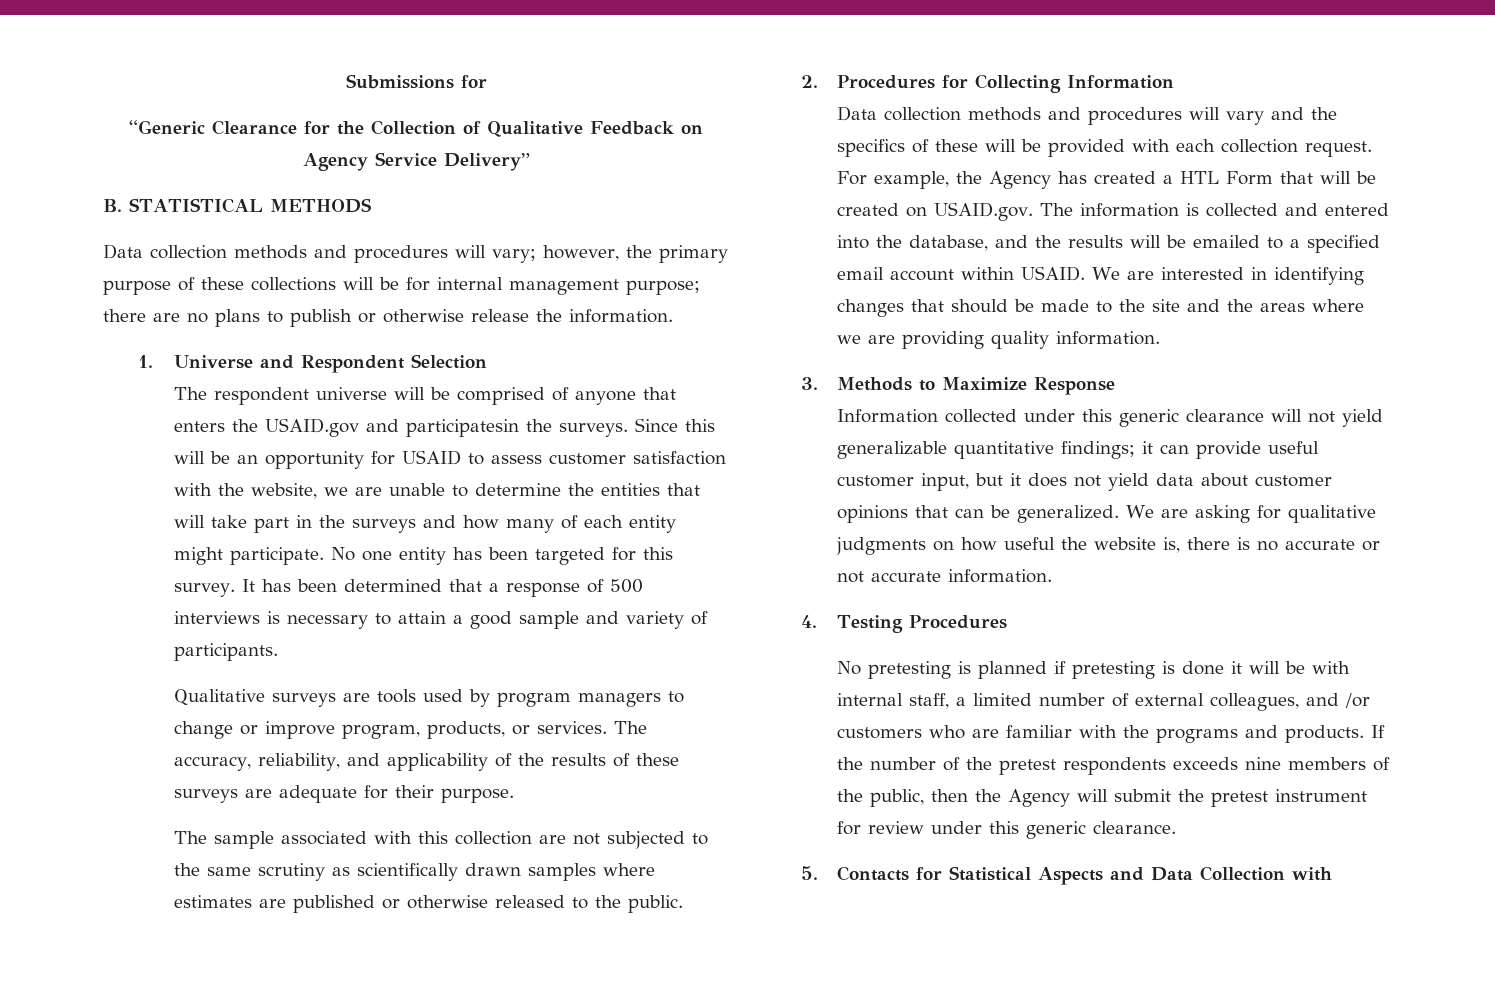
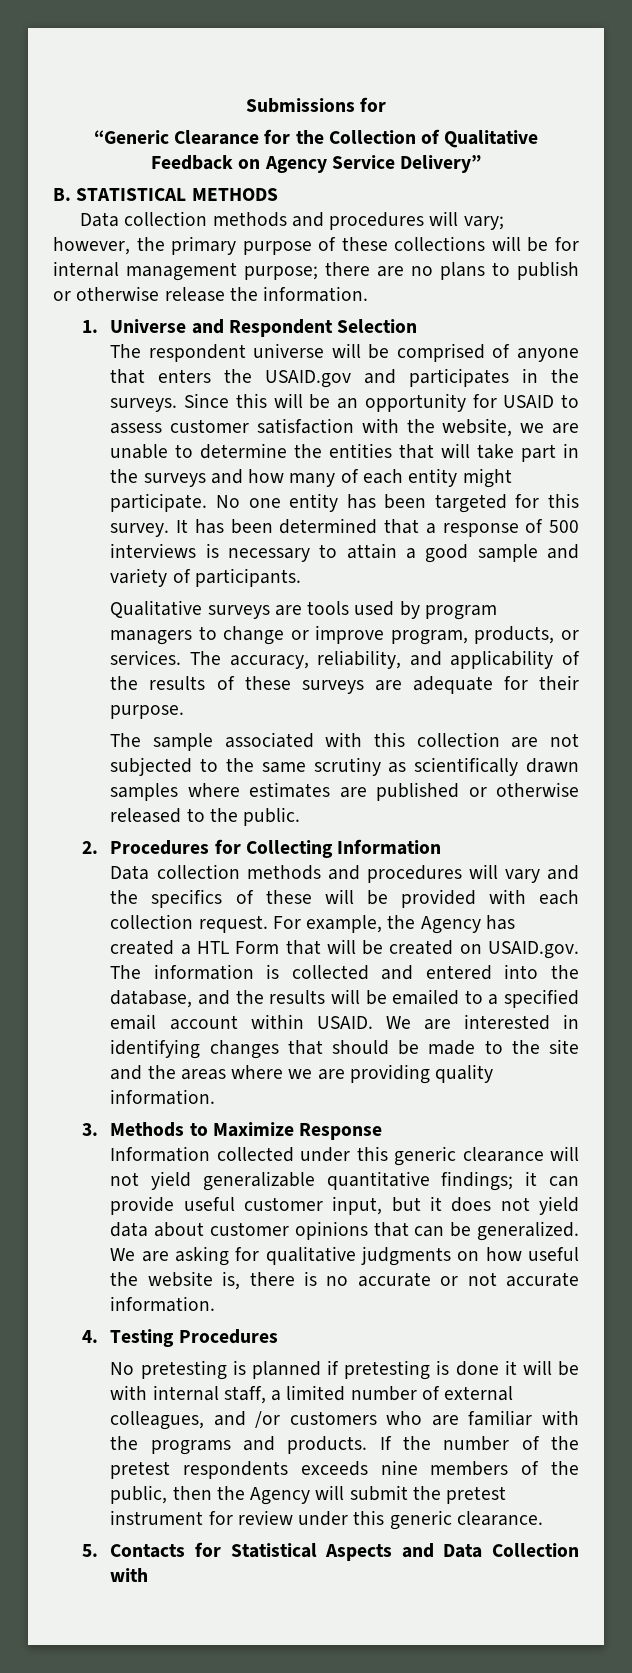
- The respondent universe will be comprised of anyone that enters the USAID.gov and participatesin the surveys.
+ The respondent universe will be comprised of anyone that enters the USAID.gov and participates in the surveys.

